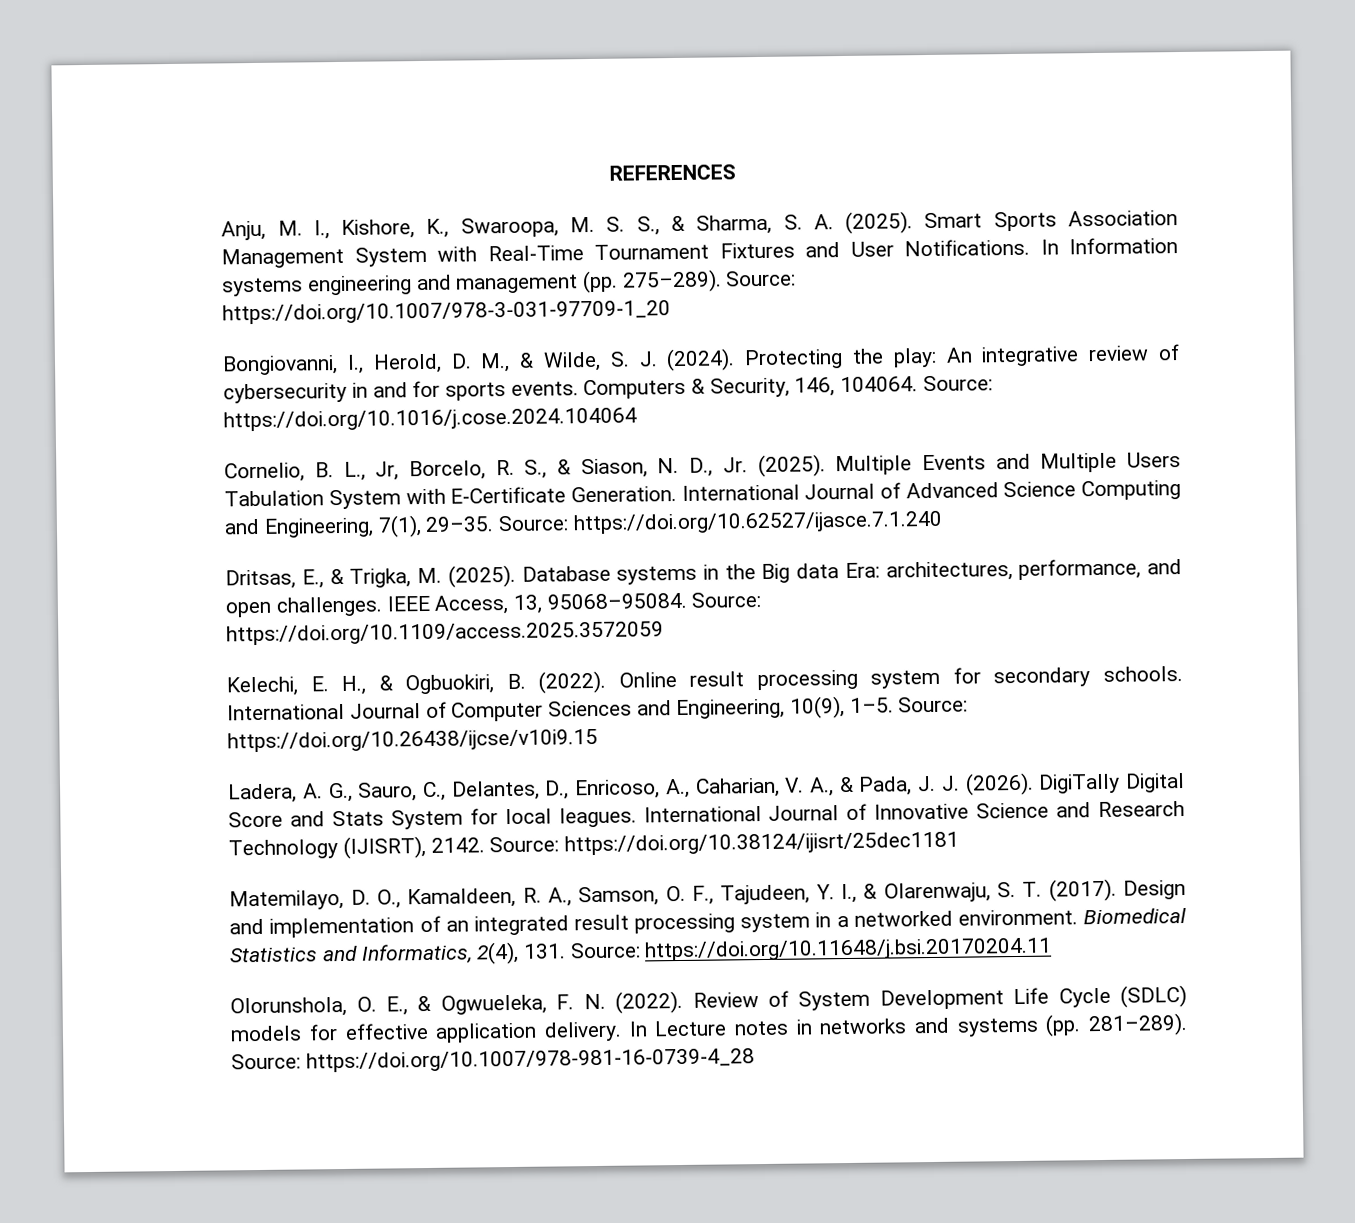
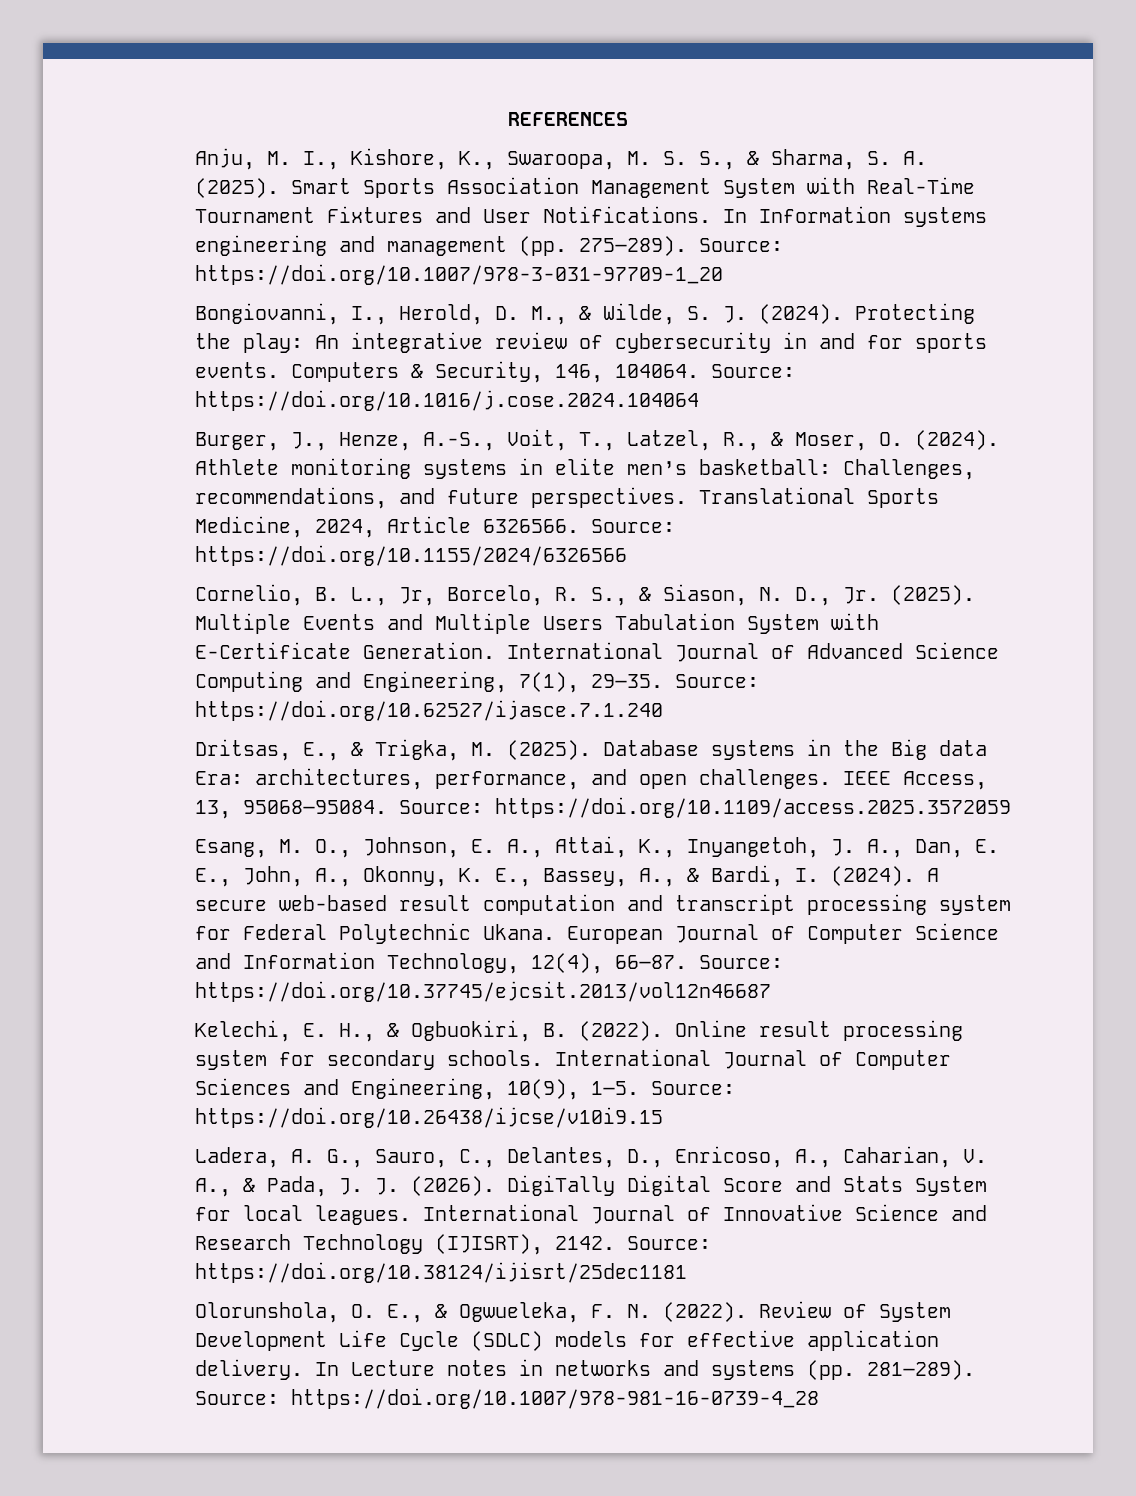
+ Burger, J., Henze, A.-S., Voit, T., Latzel, R., & Moser, O. (2024). Athlete monitoring systems in elite men’s basketball: Challenges, recommendations, and future perspectives. Translational Sports Medicine, 2024, Article 6326566. Source: https://doi.org/10.1155/2024/6326566
+ Esang, M. O., Johnson, E. A., Attai, K., Inyangetoh, J. A., Dan, E. E., John, A., Okonny, K. E., Bassey, A., & Bardi, I. (2024). A secure web-based result computation and transcript processing system for Federal Polytechnic Ukana. European Journal of Computer Science and Information Technology, 12(4), 66–87. Source: https://doi.org/10.37745/ejcsit.2013/vol12n46687
- Matemilayo, D. O., Kamaldeen, R. A., Samson, O. F., Tajudeen, Y. I., & Olarenwaju, S. T. (2017). Design and implementation of an integrated result processing system in a networked environment. Biomedical Statistics and Informatics, 2(4), 131. Source: https://doi.org/10.11648/j.bsi.20170204.11

